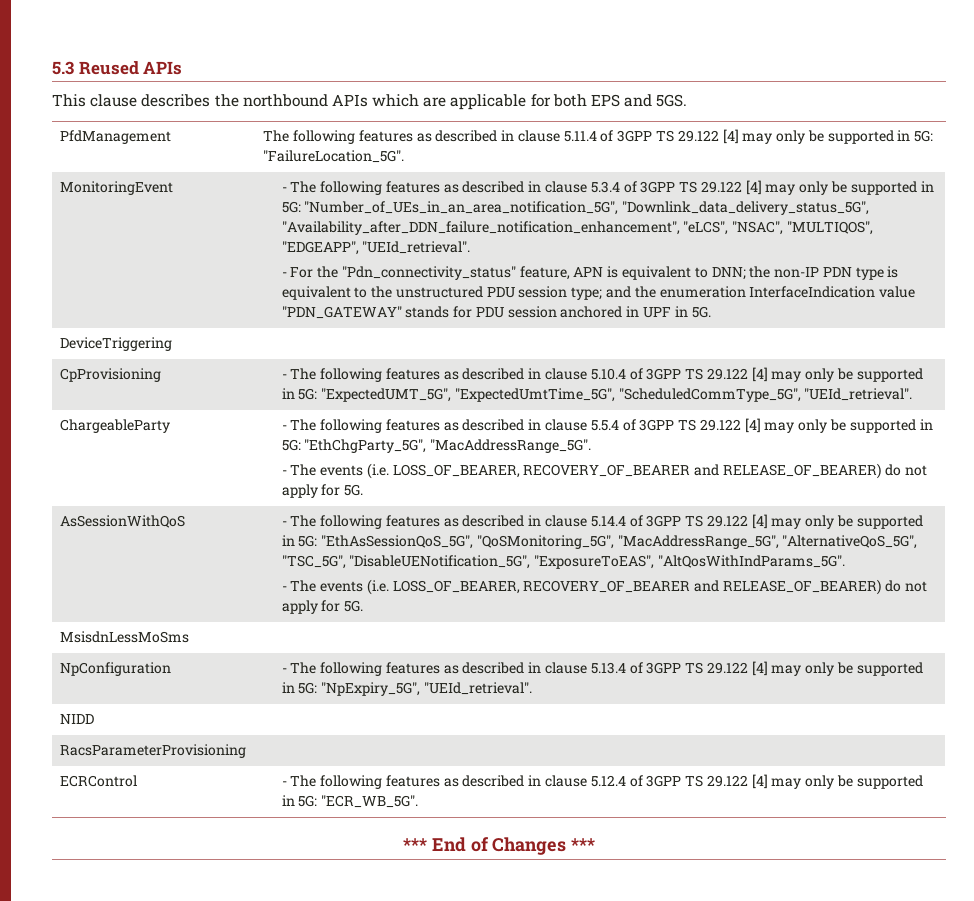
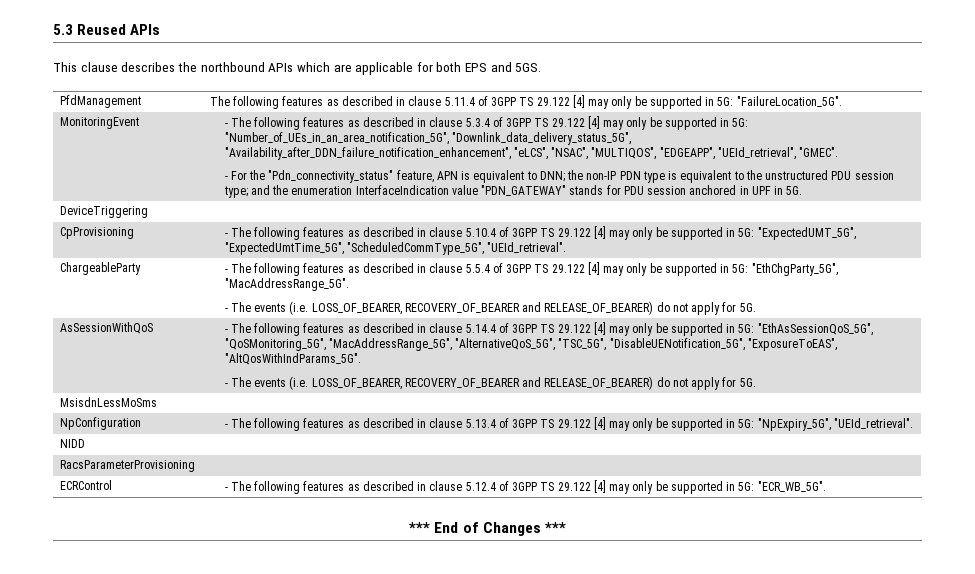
- - The following features as described in clause 5.3.4 of 3GPP TS 29.122 [4] may only be supported in 5G: "Number_of_UEs_in_an_area_notification_5G", "Downlink_data_delivery_status_5G", "Availability_after_DDN_failure_notification_enhancement", "eLCS", "NSAC", "MULTIQOS", "EDGEAPP", "UEId_retrieval".
+ - The following features as described in clause 5.3.4 of 3GPP TS 29.122 [4] may only be supported in 5G: "Number_of_UEs_in_an_area_notification_5G", "Downlink_data_delivery_status_5G", "Availability_after_DDN_failure_notification_enhancement", "eLCS", "NSAC", "MULTIQOS", "EDGEAPP", "UEId_retrieval", "GMEC".

